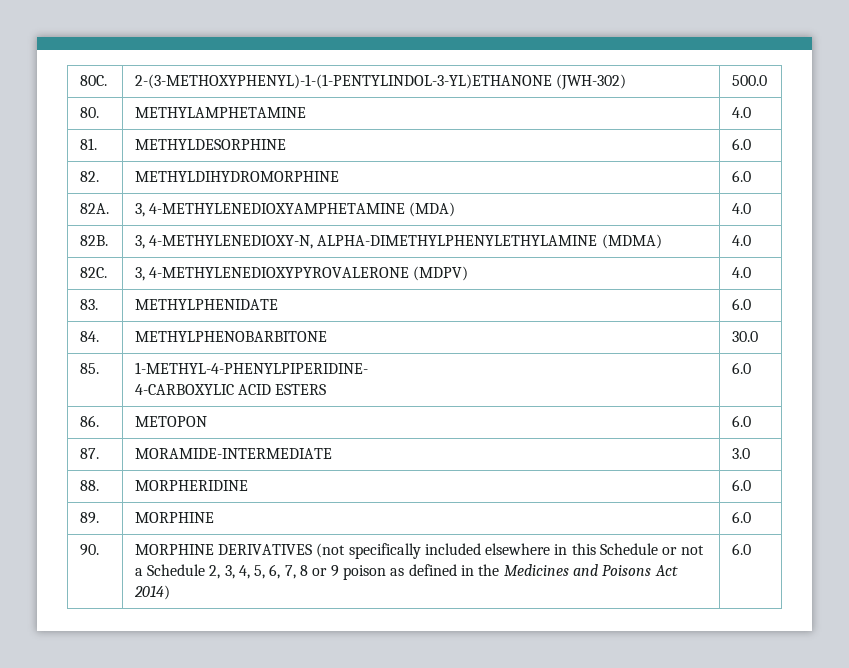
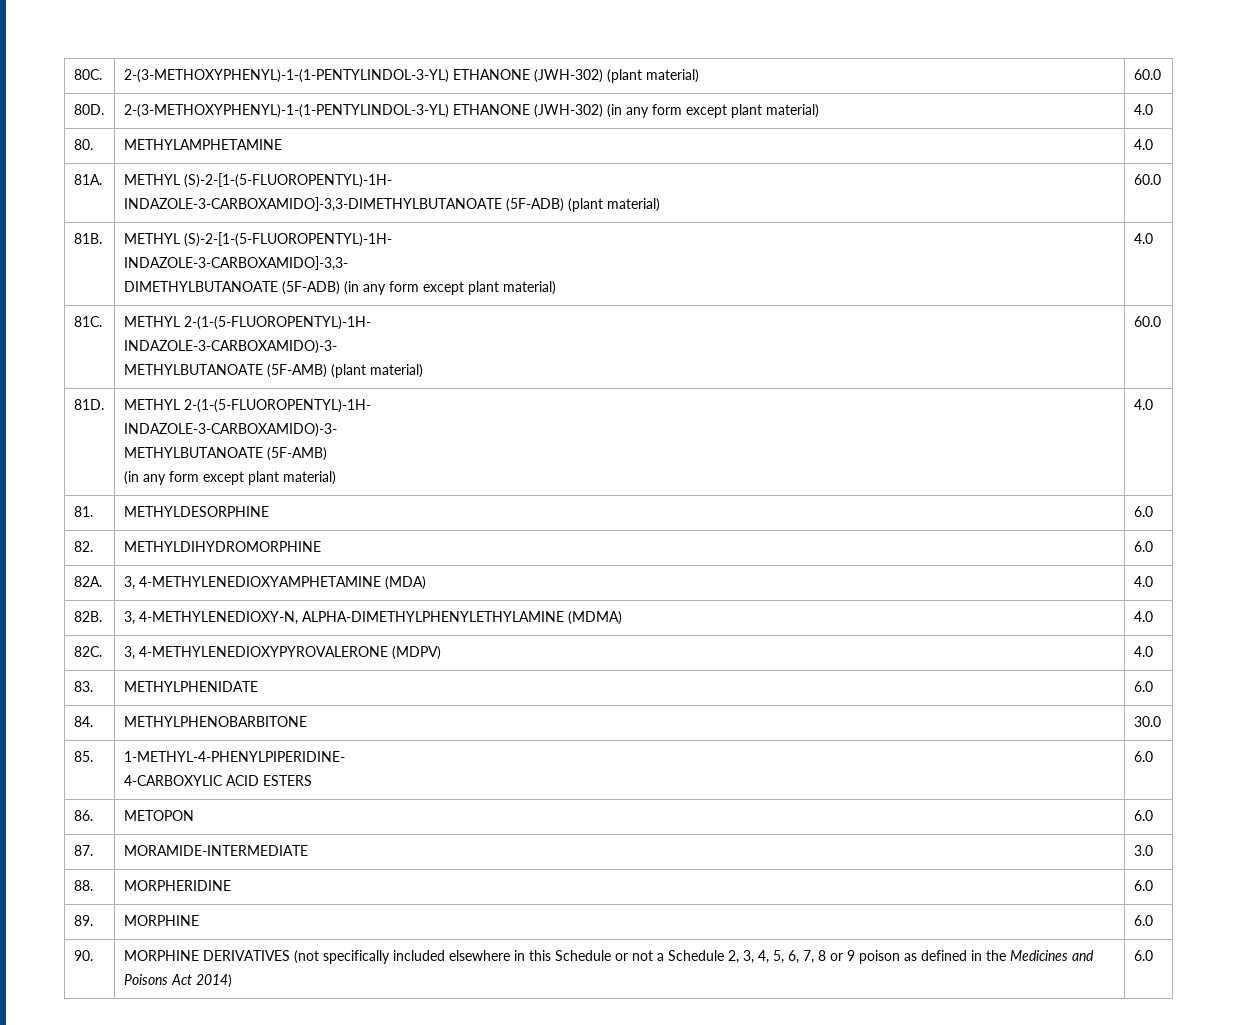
- 80C. | 2-(3-METHOXYPHENYL)-1-(1-PENTYLINDOL-3-YL)ETHANONE (JWH-302) | 500.0
+ 80C. | 2-(3-METHOXYPHENYL)-1-(1-PENTYLINDOL-3-YL) ETHANONE (JWH-302) (plant material) | 60.0
+ 80D. | 2-(3-METHOXYPHENYL)-1-(1-PENTYLINDOL-3-YL) ETHANONE (JWH-302) (in any form except plant material) | 4.0
  80. | METHYLAMPHETAMINE | 4.0
+ 81A. | METHYL (S)-2-[1-(5-FLUOROPENTYL)-1H-
+ INDAZOLE-3-CARBOXAMIDO]-3,3-DIMETHYLBUTANOATE (5F-ADB) (plant material) | 60.0
+ 81B. | METHYL (S)-2-[1-(5-FLUOROPENTYL)-1H-
+ INDAZOLE-3-CARBOXAMIDO]-3,3-
+ DIMETHYLBUTANOATE (5F-ADB) (in any form except plant material) | 4.0
+ 81C. | METHYL 2-(1-(5-FLUOROPENTYL)-1H-
+ INDAZOLE-3-CARBOXAMIDO)-3-
+ METHYLBUTANOATE (5F-AMB) (plant material) | 60.0
+ 81D. | METHYL 2-(1-(5-FLUOROPENTYL)-1H-
+ INDAZOLE-3-CARBOXAMIDO)-3-
+ METHYLBUTANOATE (5F-AMB)
+ (in any form except plant material) | 4.0

